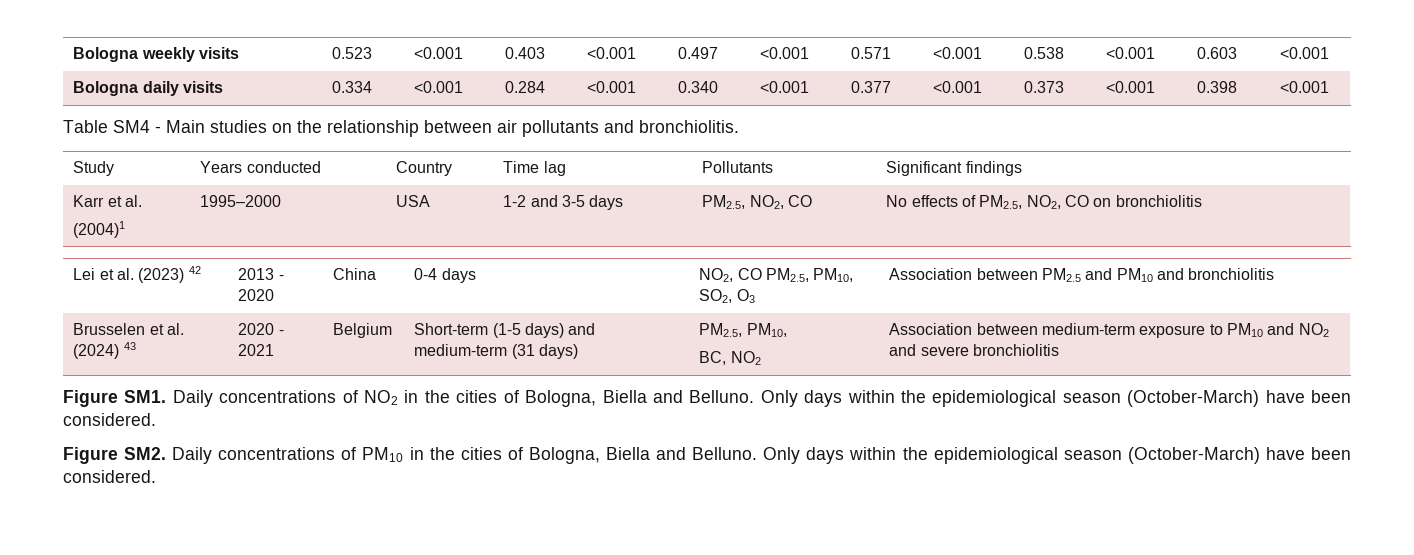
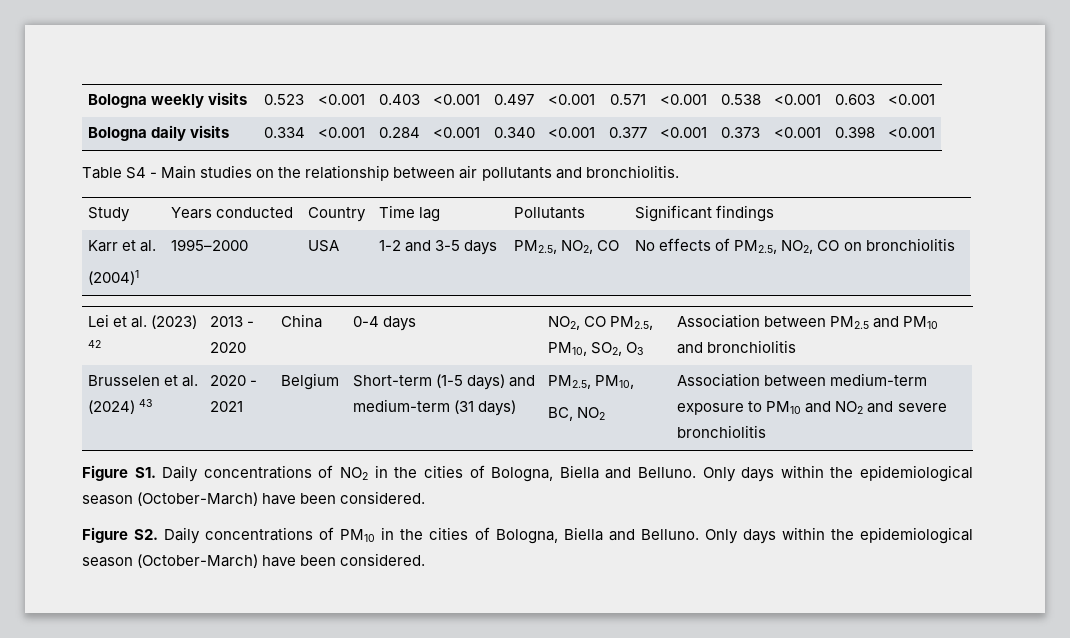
- Table SM4 - Main studies on the relationship between air pollutants and bronchiolitis.
+ Table S4 - Main studies on the relationship between air pollutants and bronchiolitis.
- Figure SM1. Daily concentrations of NO2 in the cities of Bologna, Biella and Belluno.
+ Figure S1. Daily concentrations of NO2 in the cities of Bologna, Biella and Belluno.
- Figure SM2. Daily concentrations of PM10 in the cities of Bologna, Biella and Belluno.
+ Figure S2. Daily concentrations of PM10 in the cities of Bologna, Biella and Belluno.

